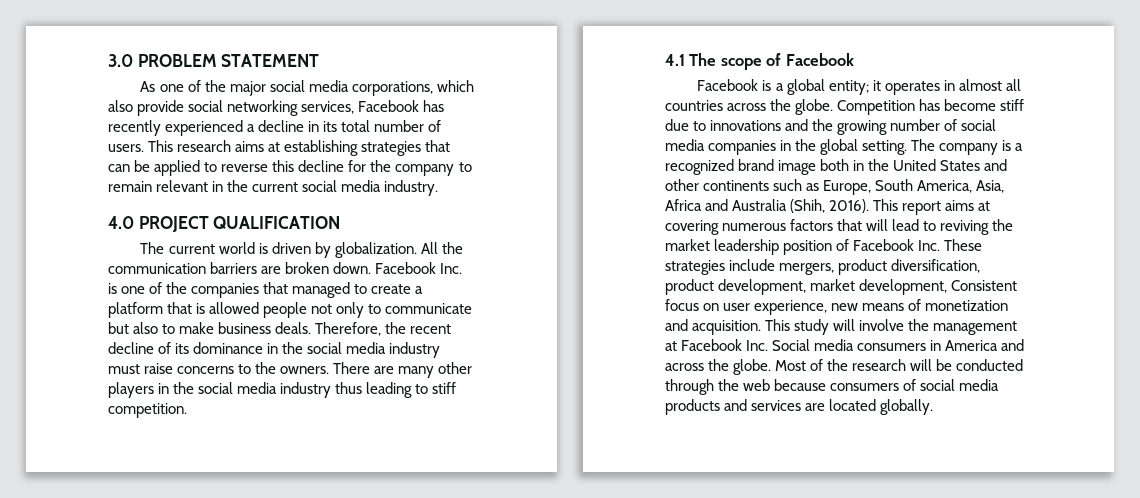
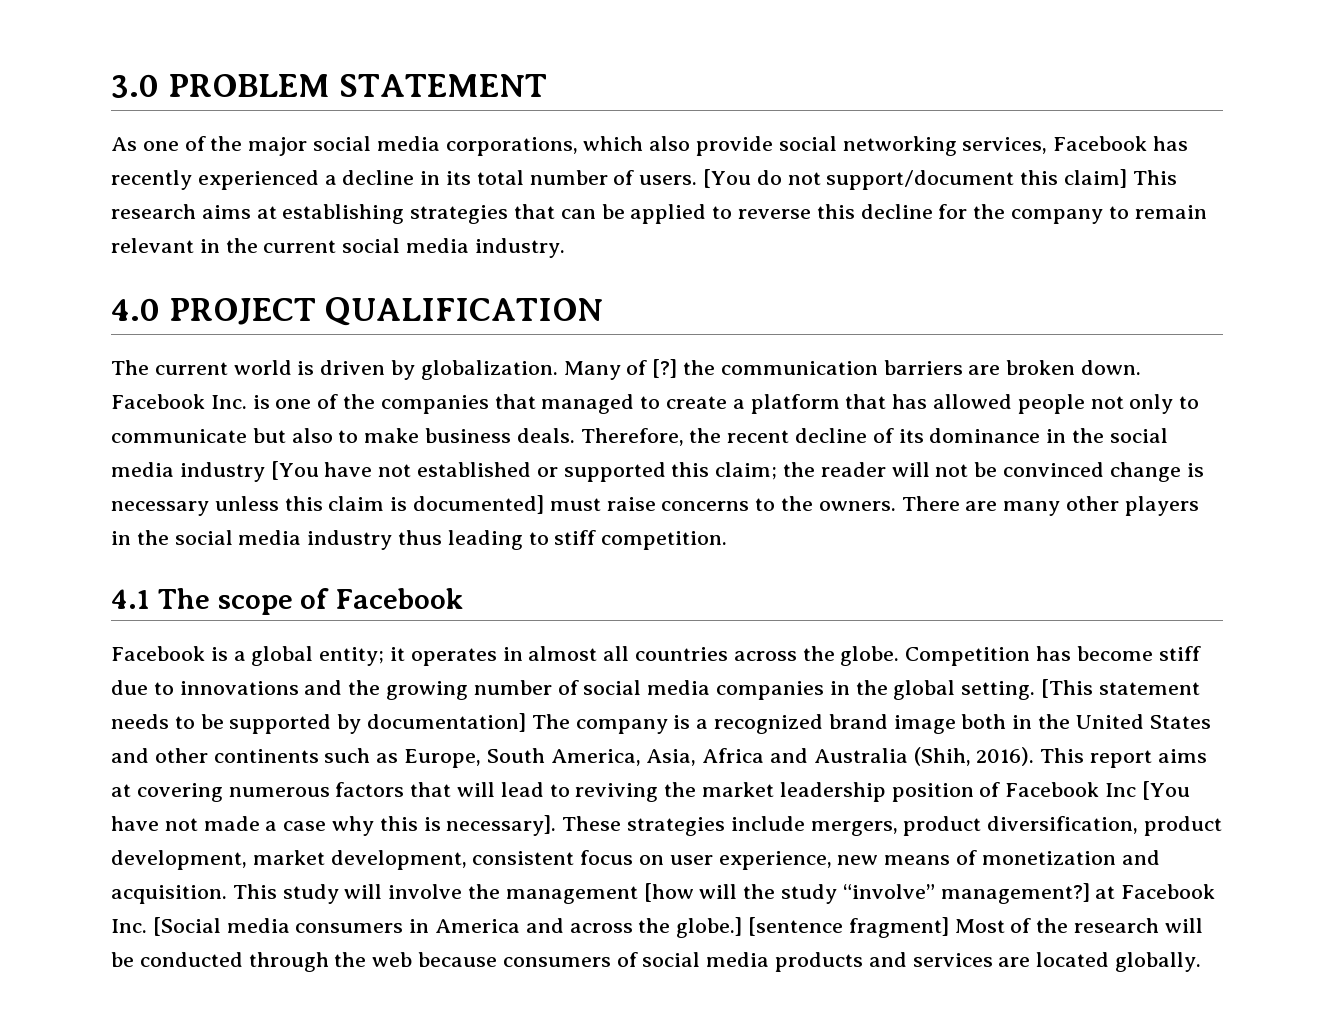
- This research aims at establishing strategies that can be applied to reverse this decline for the company to remain relevant in the current social media industry.
+ [You do not support/document this claim] This research aims at establishing strategies that can be applied to reverse this decline for the company to remain relevant in the current social media industry.
- All the communication barriers are broken down.
+ Many of [?] the communication barriers are broken down.
- Facebook Inc. is one of the companies that managed to create a platform that is allowed people not only to communicate but also to make business deals.
+ Facebook Inc. is one of the companies that managed to create a platform that has allowed people not only to communicate but also to make business deals.
- Therefore, the recent decline of its dominance in the social media industry must raise concerns to the owners.
+ Therefore, the recent decline of its dominance in the social media industry [You have not established or supported this claim; the reader will not be convinced change is necessary unless this claim is documented] must raise concerns to the owners.
- The company is a recognized brand image both in the United States and other continents such as Europe, South America, Asia, Africa and Australia (Shih, 2016).
+ [This statement needs to be supported by documentation] The company is a recognized brand image both in the United States and other continents such as Europe, South America, Asia, Africa and Australia (Shih, 2016).
- This report aims at covering numerous factors that will lead to reviving the market leadership position of Facebook Inc. These strategies include mergers, product diversification, product development, market development, Consistent focus on user experience, new means of monetization and acquisition.
+ This report aims at covering numerous factors that will lead to reviving the market leadership position of Facebook Inc [You have not made a case why this is necessary]. These strategies include mergers, product diversification, product development, market development, consistent focus on user experience, new means of monetization and acquisition.
- This study will involve the management at Facebook Inc. Social media consumers in America and across the globe. Most of the research will be conducted through the web because consumers of social media products and services are located globally.
+ This study will involve the management [how will the study “involve” management?] at Facebook Inc. [Social media consumers in America and across the globe.] [sentence fragment] Most of the research will be conducted through the web because consumers of social media products and services are located globally.

